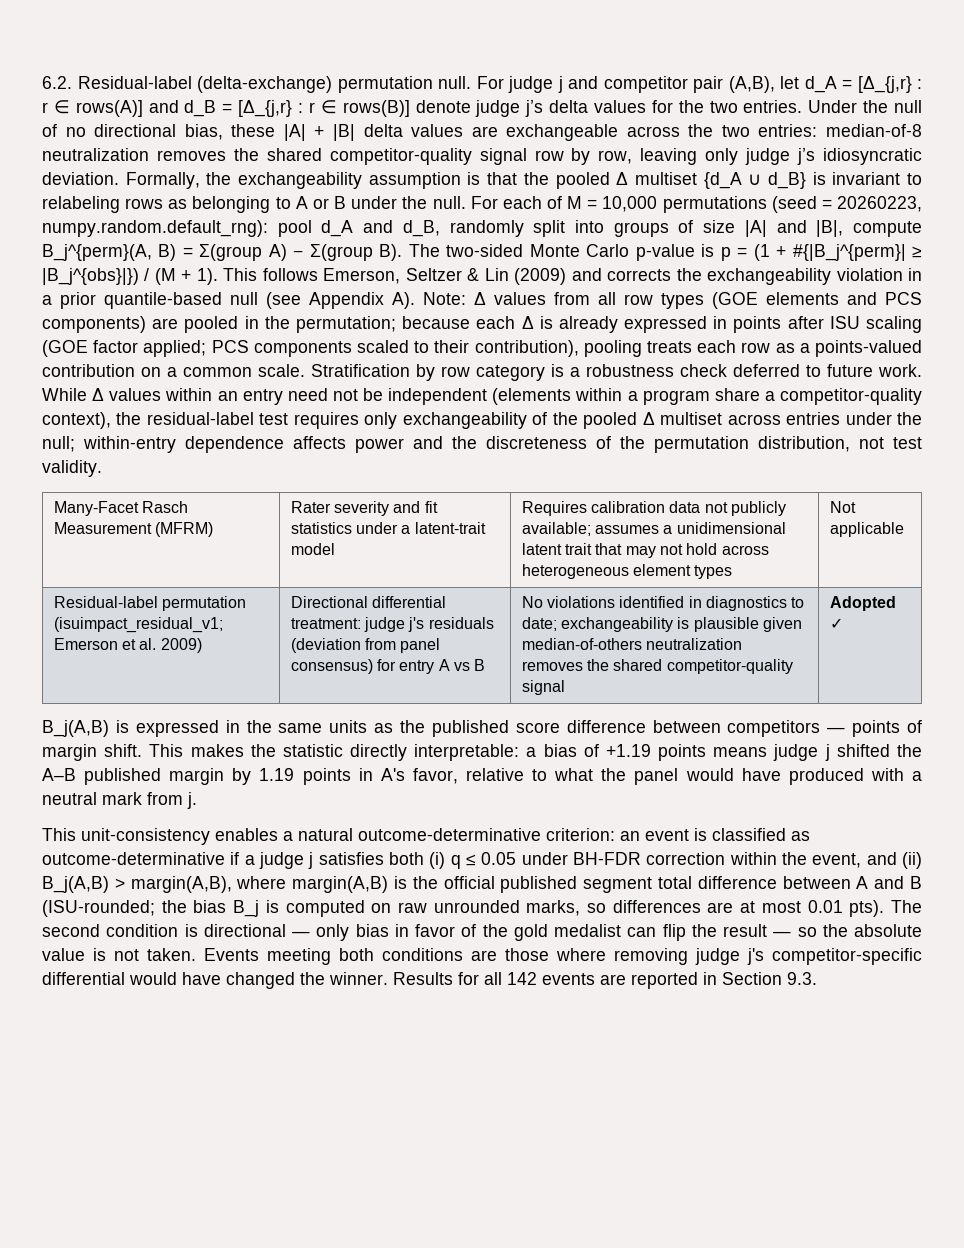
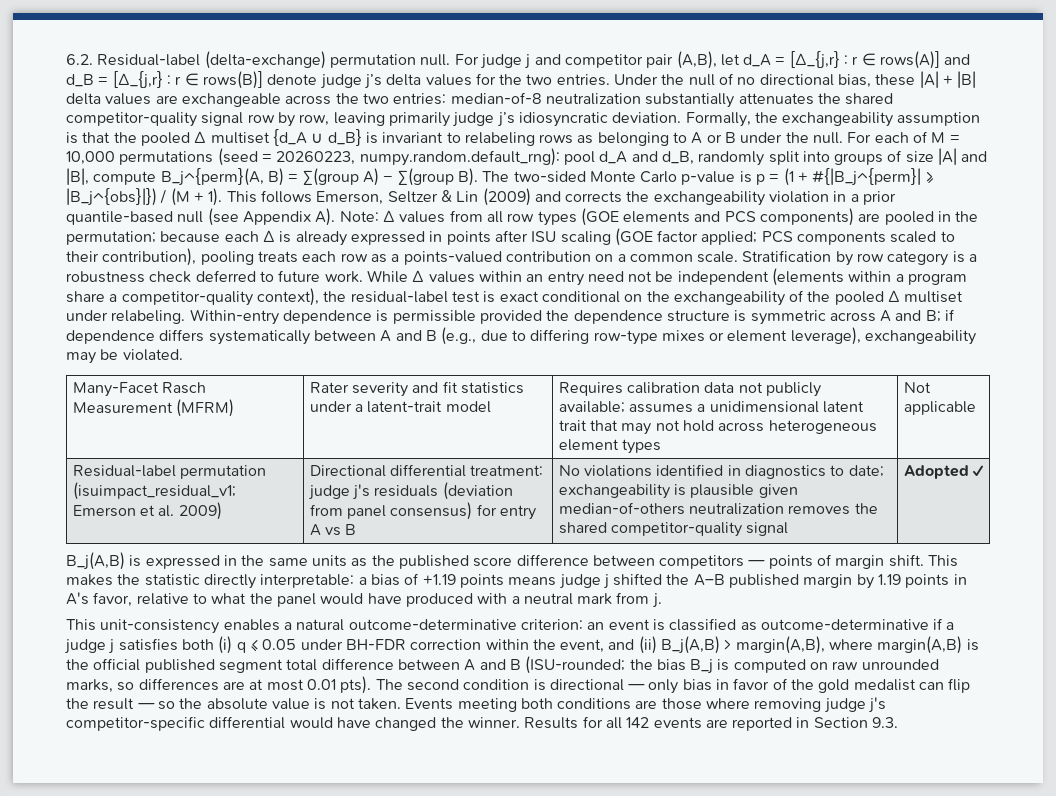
- Under the null of no directional bias, these |A| + |B| delta values are exchangeable across the two entries: median-of-8 neutralization removes the shared competitor-quality signal row by row, leaving only judge j’s idiosyncratic deviation.
+ Under the null of no directional bias, these |A| + |B| delta values are exchangeable across the two entries: median-of-8 neutralization substantially attenuates the shared competitor-quality signal row by row, leaving primarily judge j’s idiosyncratic deviation.
- While Δ values within an entry need not be independent (elements within a program share a competitor-quality context), the residual-label test requires only exchangeability of the pooled Δ multiset across entries under the null; within-entry dependence affects power and the discreteness of the permutation distribution, not test validity.
+ While Δ values within an entry need not be independent (elements within a program share a competitor-quality context), the residual-label test is exact conditional on the exchangeability of the pooled Δ multiset under relabeling. Within-entry dependence is permissible provided the dependence structure is symmetric across A and B; if dependence differs systematically between A and B (e.g., due to differing row-type mixes or element leverage), exchangeability may be violated.

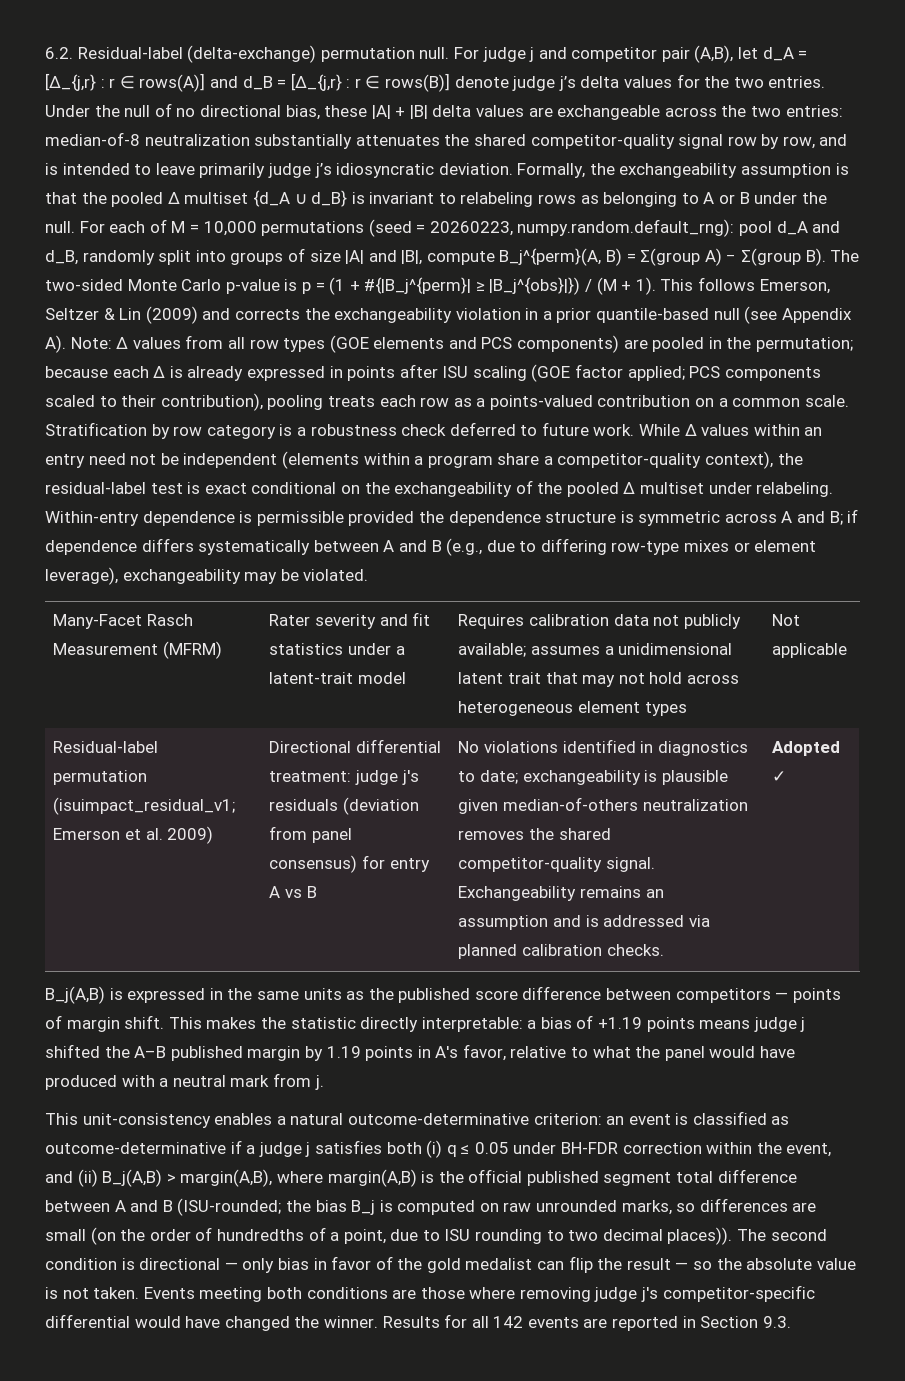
- Under the null of no directional bias, these |A| + |B| delta values are exchangeable across the two entries: median-of-8 neutralization substantially attenuates the shared competitor-quality signal row by row, leaving primarily judge j’s idiosyncratic deviation.
+ Under the null of no directional bias, these |A| + |B| delta values are exchangeable across the two entries: median-of-8 neutralization substantially attenuates the shared competitor-quality signal row by row, and is intended to leave primarily judge j’s idiosyncratic deviation.
- No violations identified in diagnostics to date; exchangeability is plausible given median-of-others neutralization removes the shared competitor-quality signal
+ No violations identified in diagnostics to date; exchangeability is plausible given median-of-others neutralization removes the shared competitor-quality signal. Exchangeability remains an assumption and is addressed via planned calibration checks.
- This unit-consistency enables a natural outcome-determinative criterion: an event is classified as outcome-determinative if a judge j satisfies both (i) q ≤ 0.05 under BH-FDR correction within the event, and (ii) B_j(A,B) > margin(A,B), where margin(A,B) is the official published segment total difference between A and B (ISU-rounded; the bias B_j is computed on raw unrounded marks, so differences are at most 0.01 pts).
+ This unit-consistency enables a natural outcome-determinative criterion: an event is classified as outcome-determinative if a judge j satisfies both (i) q ≤ 0.05 under BH-FDR correction within the event, and (ii) B_j(A,B) > margin(A,B), where margin(A,B) is the official published segment total difference between A and B (ISU-rounded; the bias B_j is computed on raw unrounded marks, so differences are small (on the order of hundredths of a point, due to ISU rounding to two decimal places)).

